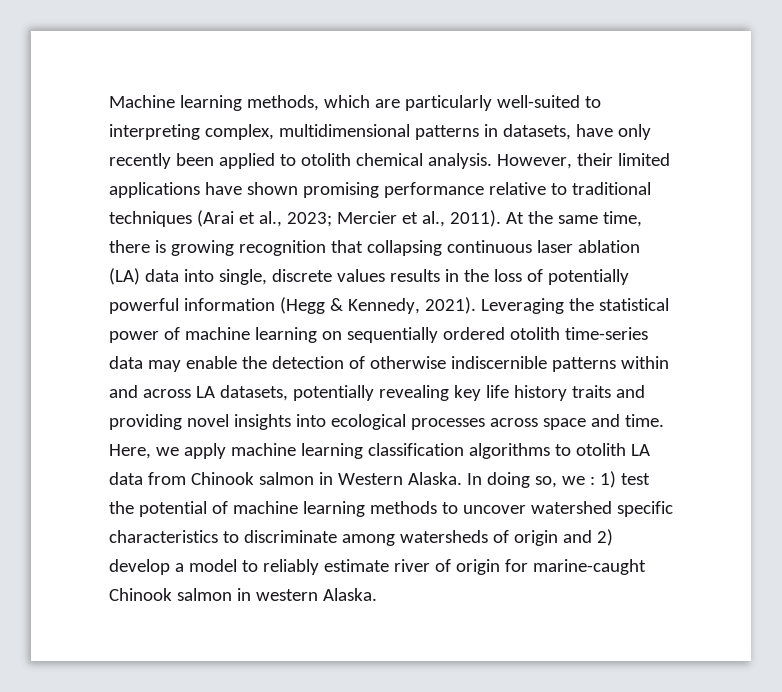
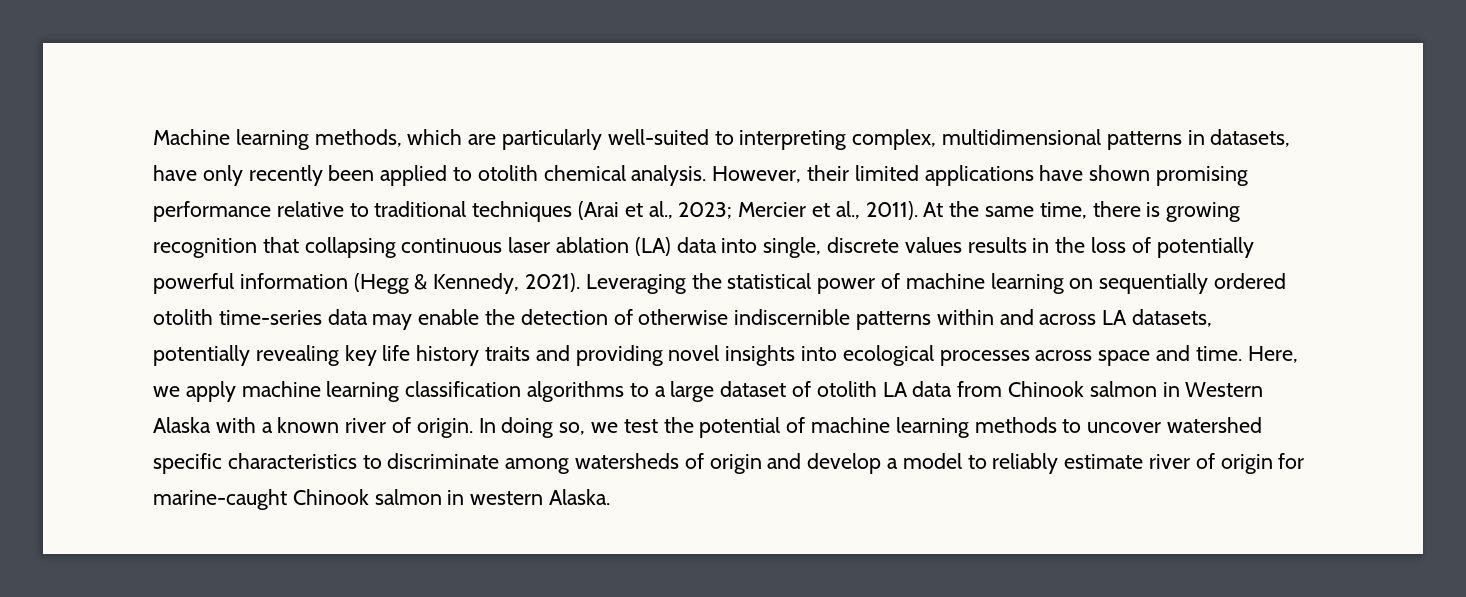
- Here, we apply machine learning classification algorithms to otolith LA data from Chinook salmon in Western Alaska.
+ Here, we apply machine learning classification algorithms to a large dataset of otolith LA data from Chinook salmon in Western Alaska with a known river of origin.
- In doing so, we : 1) test the potential of machine learning methods to uncover watershed specific characteristics to discriminate among watersheds of origin and 2) develop a model to reliably estimate river of origin for marine-caught Chinook salmon in western Alaska.
+ In doing so, we test the potential of machine learning methods to uncover watershed specific characteristics to discriminate among watersheds of origin and develop a model to reliably estimate river of origin for marine-caught Chinook salmon in western Alaska.

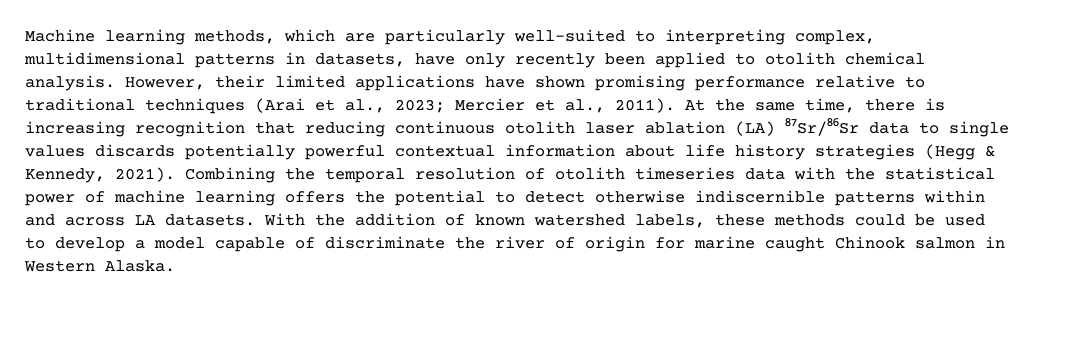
- At the same time, there is growing recognition that collapsing continuous laser ablation (LA) data into single, discrete values results in the loss of potentially powerful information (Hegg & Kennedy, 2021). Leveraging the statistical power of machine learning on sequentially ordered otolith time-series data may enable the detection of otherwise indiscernible patterns within and across LA datasets, potentially revealing key life history traits and providing novel insights into ecological processes across space and time. Here, we apply machine learning classification algorithms to a large dataset of otolith LA data from Chinook salmon in Western Alaska with a known river of origin. In doing so, we test the potential of machine learning methods to uncover watershed specific characteristics to discriminate among watersheds of origin and develop a model to reliably estimate river of origin for marine-caught Chinook salmon in western Alaska.
+ At the same time, there is increasing recognition that reducing continuous otolith laser ablation (LA) ⁸⁷Sr/⁸⁶Sr data to single values discards potentially powerful contextual information about life history strategies (Hegg & Kennedy, 2021). Combining the temporal resolution of otolith timeseries data with the statistical power of machine learning offers the potential to detect otherwise indiscernible patterns within and across LA datasets. With the addition of known watershed labels, these methods could be used to develop a model capable of discriminate the river of origin for marine caught Chinook salmon in Western Alaska.

